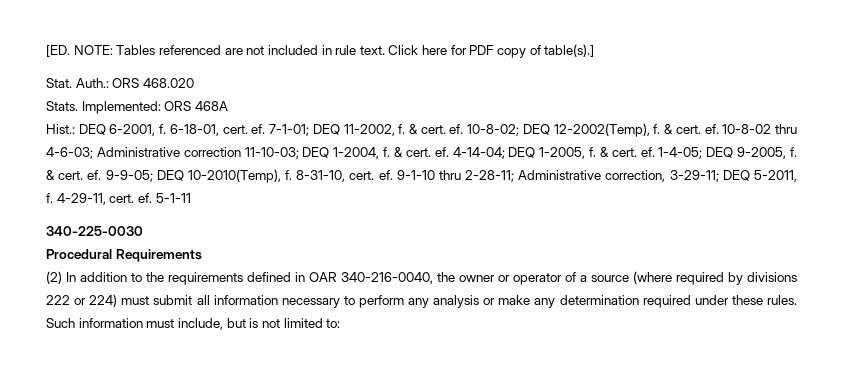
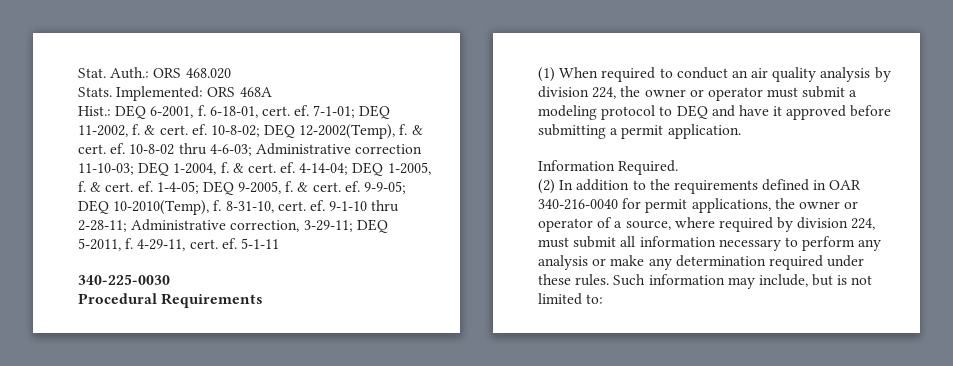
- [ED. NOTE: Tables referenced are not included in rule text. Click here for PDF copy of table(s).]
+ (1) When required to conduct an air quality analysis by division 224, the owner or operator must submit a modeling protocol to DEQ and have it approved before submitting a permit application.
+ Information Required.
- (2) In addition to the requirements defined in OAR 340-216-0040, the owner or operator of a source (where required by divisions 222 or 224) must submit all information necessary to perform any analysis or make any determination required under these rules.
+ (2) In addition to the requirements defined in OAR 340-216-0040 for permit applications, the owner or operator of a source, where required by division 224, must submit all information necessary to perform any analysis or make any determination required under these rules.
- Such information must include, but is not limited to:
+ Such information may include, but is not limited to:

